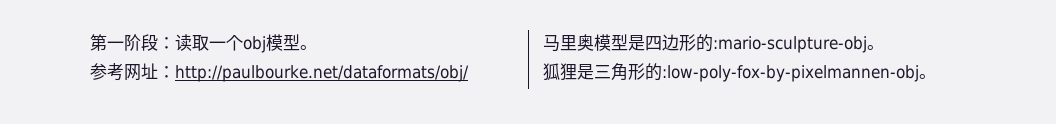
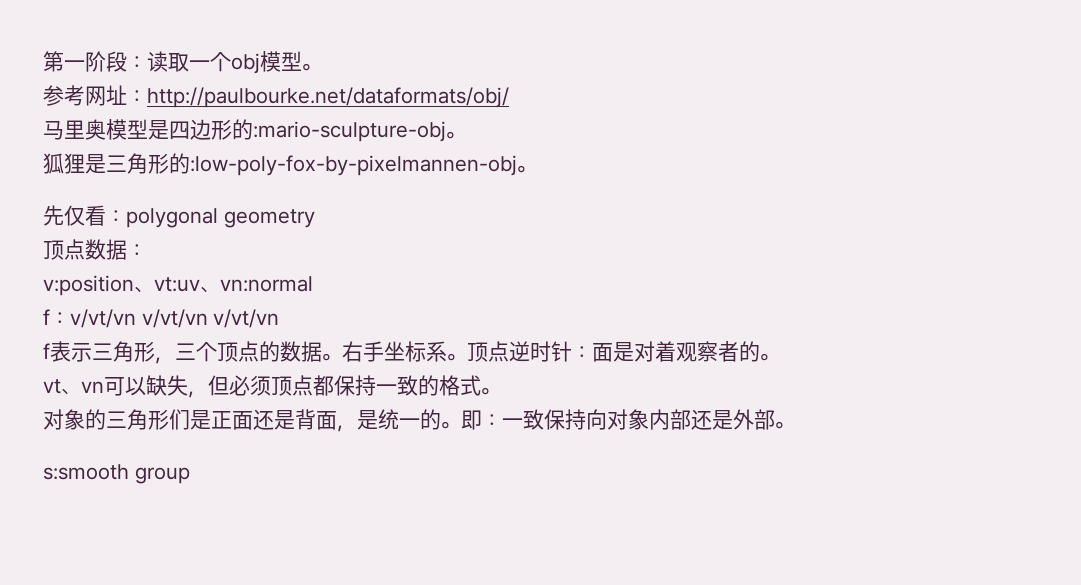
+ 先仅看：polygonal geometry
+ 顶点数据：
+ v:position、vt:uv、vn:normal
+ f：v/vt/vn v/vt/vn v/vt/vn
+ f表示三角形，三个顶点的数据。右手坐标系。顶点逆时针：面是对着观察者的。
+ vt、vn可以缺失，但必须顶点都保持一致的格式。
+ 对象的三角形们是正面还是背面，是统一的。即：一致保持向对象内部还是外部。
+ s:smooth group

